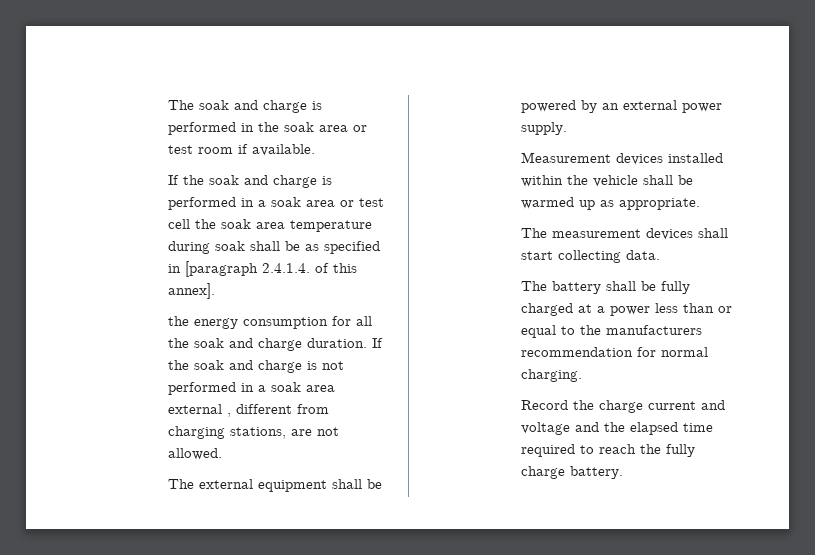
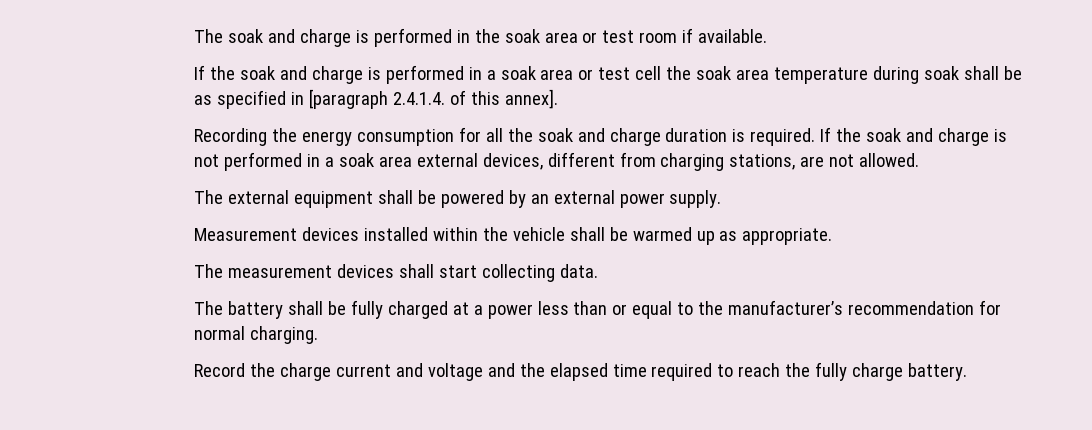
- the energy consumption for all the soak and charge duration.
+ Recording the energy consumption for all the soak and charge duration is required.
- If the soak and charge is not performed in a soak area external , different from charging stations, are not allowed.
+ If the soak and charge is not performed in a soak area external devices, different from charging stations, are not allowed.
- The battery shall be fully charged at a power less than or equal to the manufacturers recommendation for normal charging.
+ The battery shall be fully charged at a power less than or equal to the manufacturer’s recommendation for normal charging.

